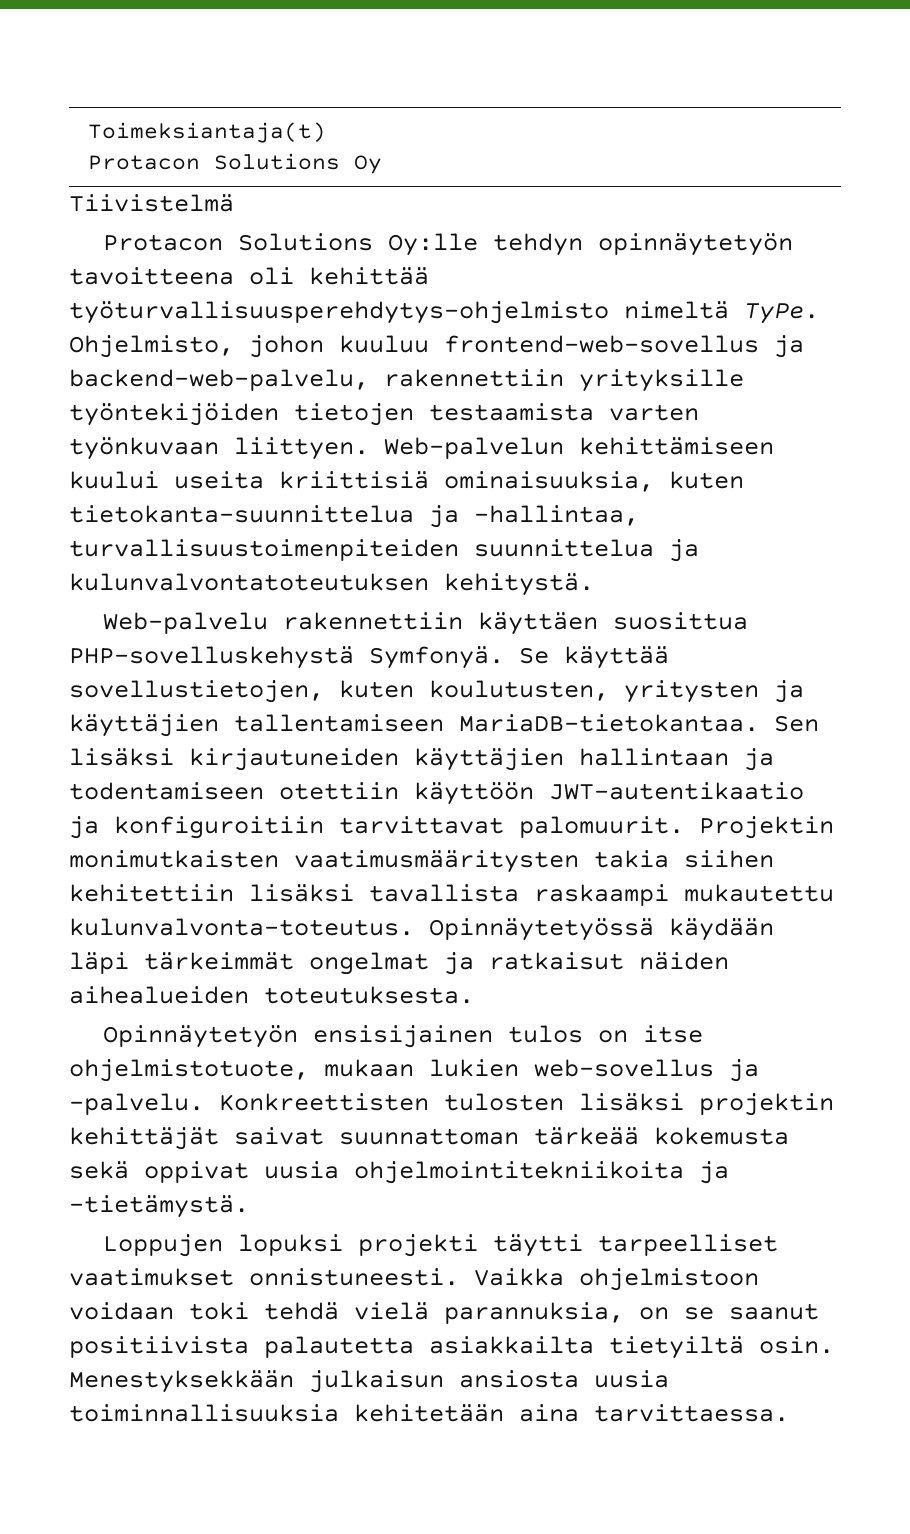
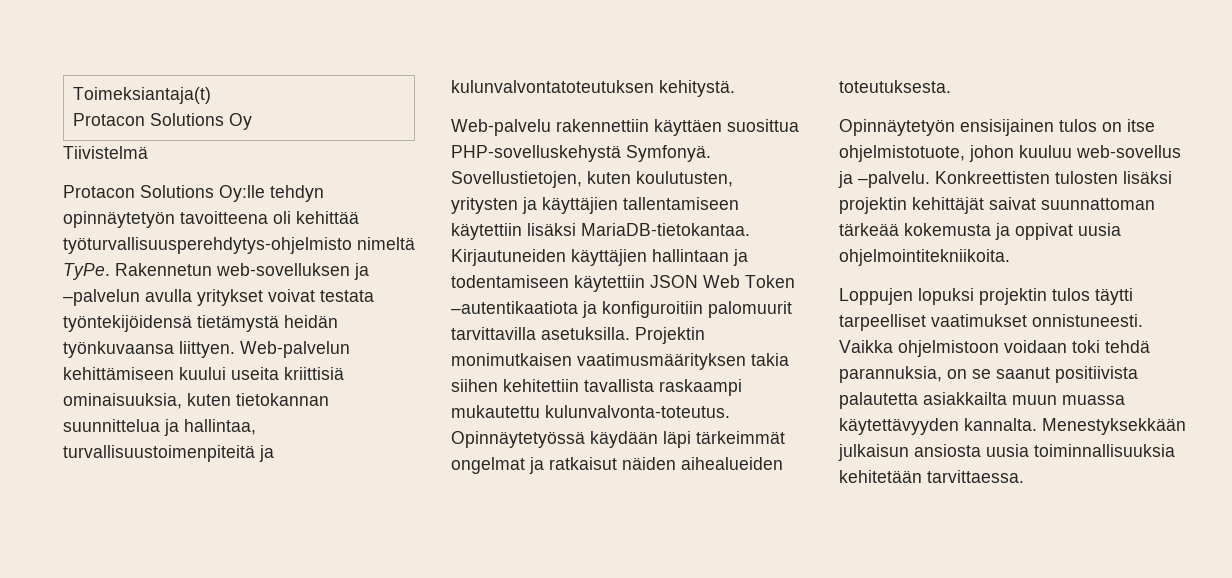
- Ohjelmisto, johon kuuluu frontend-web-sovellus ja backend-web-palvelu, rakennettiin yrityksille työntekijöiden tietojen testaamista varten työnkuvaan liittyen.
+ Rakennetun web-sovelluksen ja –palvelun avulla yritykset voivat testata työntekijöidensä tietämystä heidän työnkuvaansa liittyen.
- Web-palvelun kehittämiseen kuului useita kriittisiä ominaisuuksia, kuten tietokanta-suunnittelua ja -hallintaa, turvallisuustoimenpiteiden suunnittelua ja kulunvalvontatoteutuksen kehitystä.
+ Web-palvelun kehittämiseen kuului useita kriittisiä ominaisuuksia, kuten tietokannan suunnittelua ja hallintaa, turvallisuustoimenpiteitä ja kulunvalvontatoteutuksen kehitystä.
- Se käyttää sovellustietojen, kuten koulutusten, yritysten ja käyttäjien tallentamiseen MariaDB-tietokantaa. Sen lisäksi kirjautuneiden käyttäjien hallintaan ja todentamiseen otettiin käyttöön JWT-autentikaatio ja konfiguroitiin tarvittavat palomuurit. Projektin monimutkaisten vaatimusmääritysten takia siihen kehitettiin lisäksi tavallista raskaampi mukautettu kulunvalvonta-toteutus.
+ Sovellustietojen, kuten koulutusten, yritysten ja käyttäjien tallentamiseen käytettiin lisäksi MariaDB-tietokantaa. Kirjautuneiden käyttäjien hallintaan ja todentamiseen käytettiin JSON Web Token –autentikaatiota ja konfiguroitiin palomuurit tarvittavilla asetuksilla. Projektin monimutkaisen vaatimusmäärityksen takia siihen kehitettiin tavallista raskaampi mukautettu kulunvalvonta-toteutus.
- Opinnäytetyön ensisijainen tulos on itse ohjelmistotuote, mukaan lukien web-sovellus ja –palvelu.
+ Opinnäytetyön ensisijainen tulos on itse ohjelmistotuote, johon kuuluu web-sovellus ja –palvelu.
- Konkreettisten tulosten lisäksi projektin kehittäjät saivat suunnattoman tärkeää kokemusta sekä oppivat uusia ohjelmointitekniikoita ja –tietämystä.
+ Konkreettisten tulosten lisäksi projektin kehittäjät saivat suunnattoman tärkeää kokemusta ja oppivat uusia ohjelmointitekniikoita.
- Loppujen lopuksi projekti täytti tarpeelliset vaatimukset onnistuneesti.
+ Loppujen lopuksi projektin tulos täytti tarpeelliset vaatimukset onnistuneesti.
- Vaikka ohjelmistoon voidaan toki tehdä vielä parannuksia, on se saanut positiivista palautetta asiakkailta tietyiltä osin.
+ Vaikka ohjelmistoon voidaan toki tehdä parannuksia, on se saanut positiivista palautetta asiakkailta muun muassa käytettävyyden kannalta.
- Menestyksekkään julkaisun ansiosta uusia toiminnallisuuksia kehitetään aina tarvittaessa.
+ Menestyksekkään julkaisun ansiosta uusia toiminnallisuuksia kehitetään tarvittaessa.

